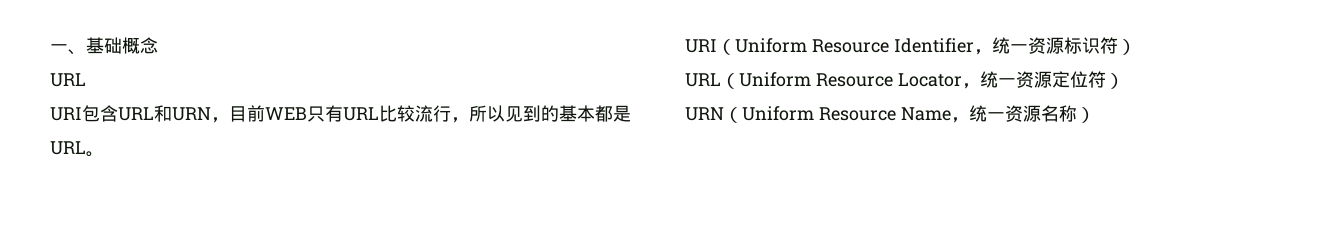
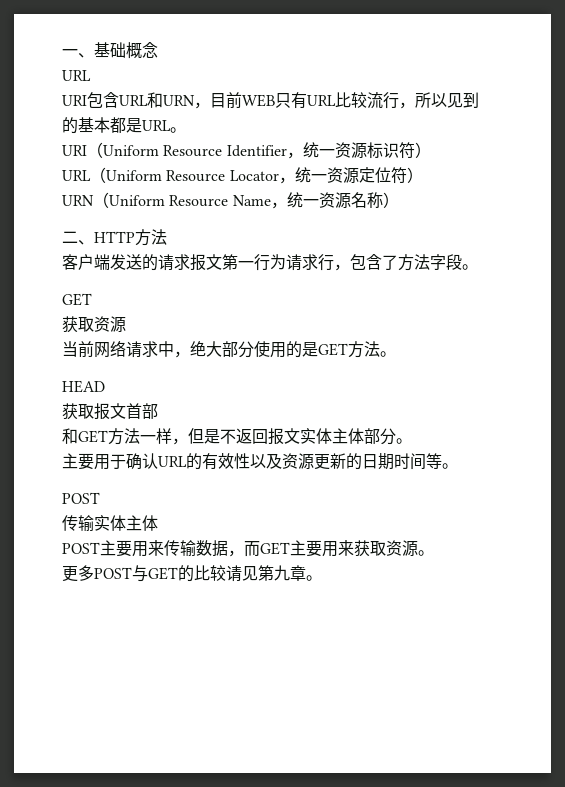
+ 二、HTTP方法
+ 客户端发送的请求报文第一行为请求行，包含了方法字段。
+ GET
+ 获取资源
+ 当前网络请求中，绝大部分使用的是GET方法。
+ HEAD
+ 获取报文首部
+ 和GET方法一样，但是不返回报文实体主体部分。
+ 主要用于确认URL的有效性以及资源更新的日期时间等。
+ POST
+ 传输实体主体
+ POST主要用来传输数据，而GET主要用来获取资源。
+ 更多POST与GET的比较请见第九章。

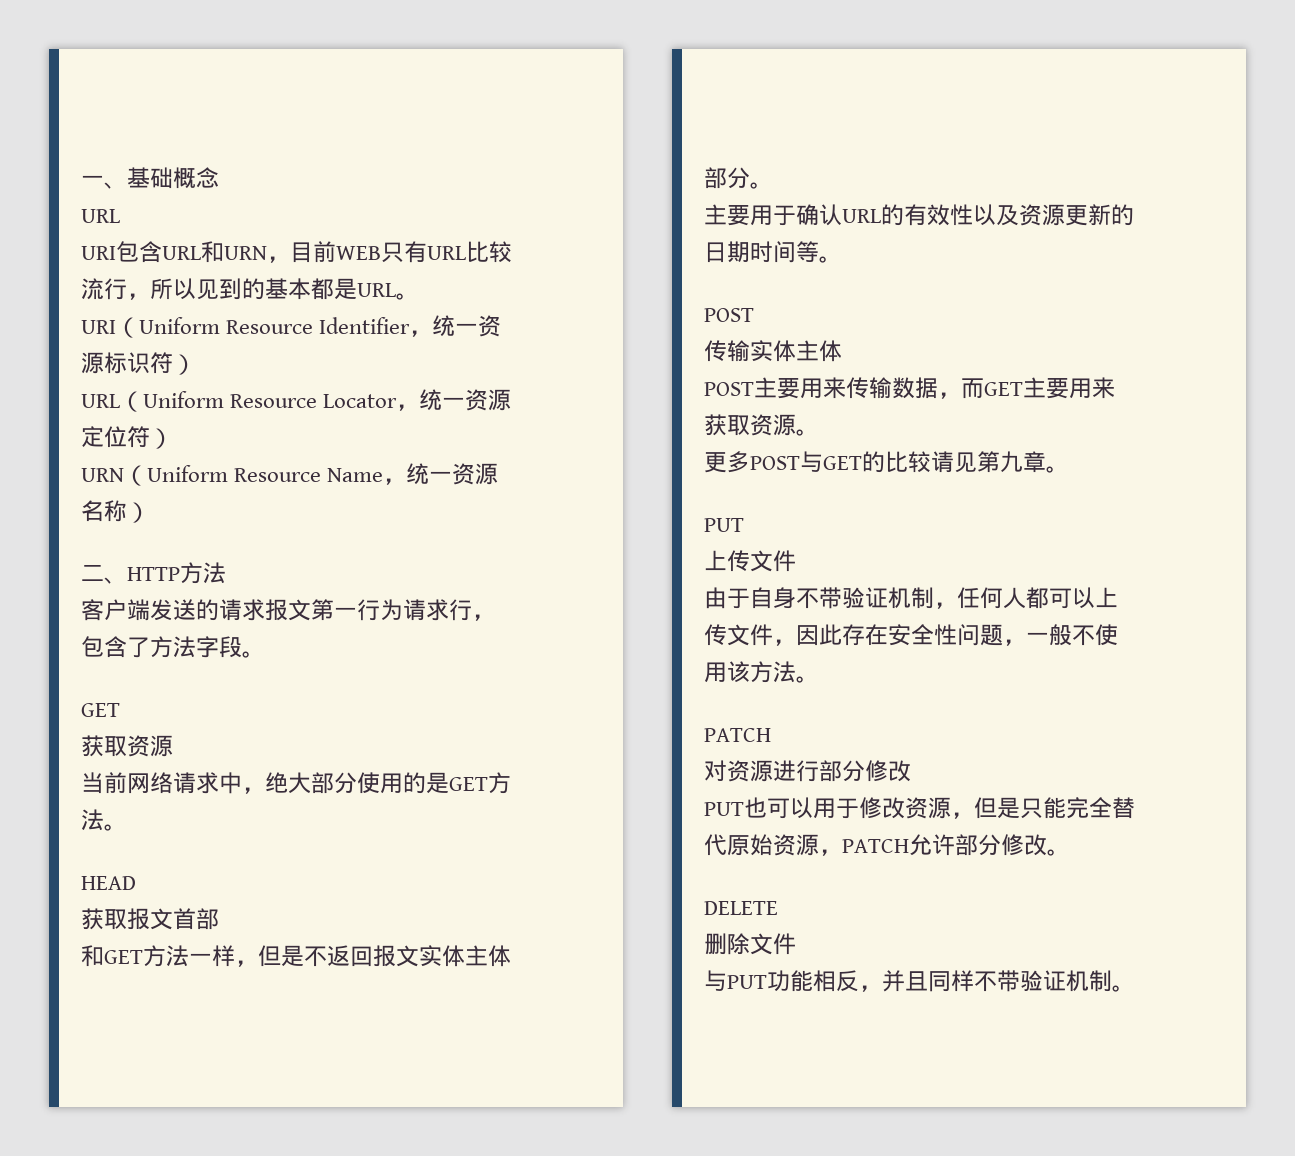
  更多POST与GET的比较请见第九章。
+ PUT
+ 上传文件
+ 由于自身不带验证机制，任何人都可以上传文件，因此存在安全性问题，一般不使用该方法。
+ PATCH
+ 对资源进行部分修改
+ PUT也可以用于修改资源，但是只能完全替代原始资源，PATCH允许部分修改。
+ DELETE
+ 删除文件
+ 与PUT功能相反，并且同样不带验证机制。

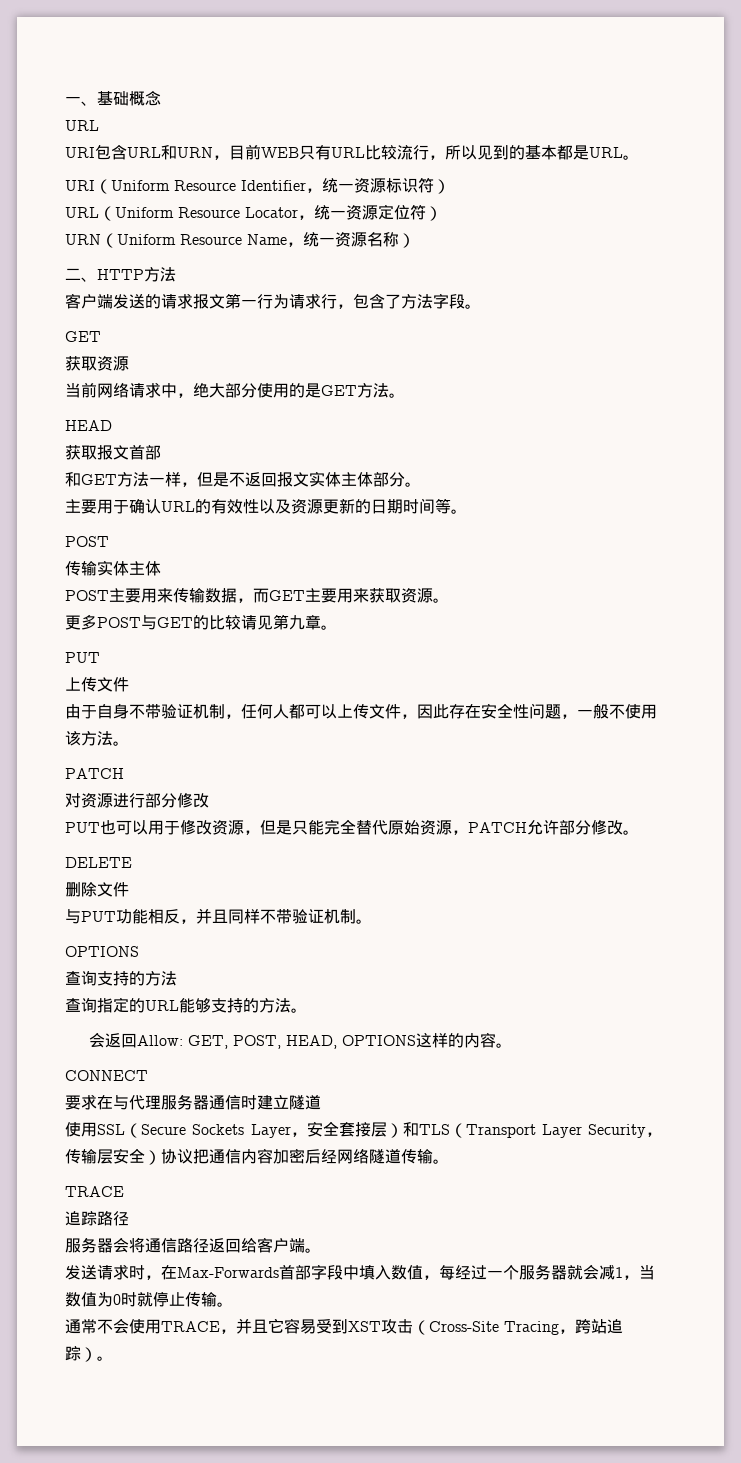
  与PUT功能相反，并且同样不带验证机制。
+ OPTIONS
+ 查询支持的方法
+ 查询指定的URL能够支持的方法。
+ 会返回Allow: GET, POST, HEAD, OPTIONS这样的内容。
+ CONNECT
+ 要求在与代理服务器通信时建立隧道
+ 使用SSL（Secure Sockets Layer，安全套接层）和TLS（Transport Layer Security，传输层安全）协议把通信内容加密后经网络隧道传输。
+ TRACE
+ 追踪路径
+ 服务器会将通信路径返回给客户端。
+ 发送请求时，在Max-Forwards首部字段中填入数值，每经过一个服务器就会减1，当数值为0时就停止传输。
+ 通常不会使用TRACE，并且它容易受到XST攻击（Cross-Site Tracing，跨站追踪）。

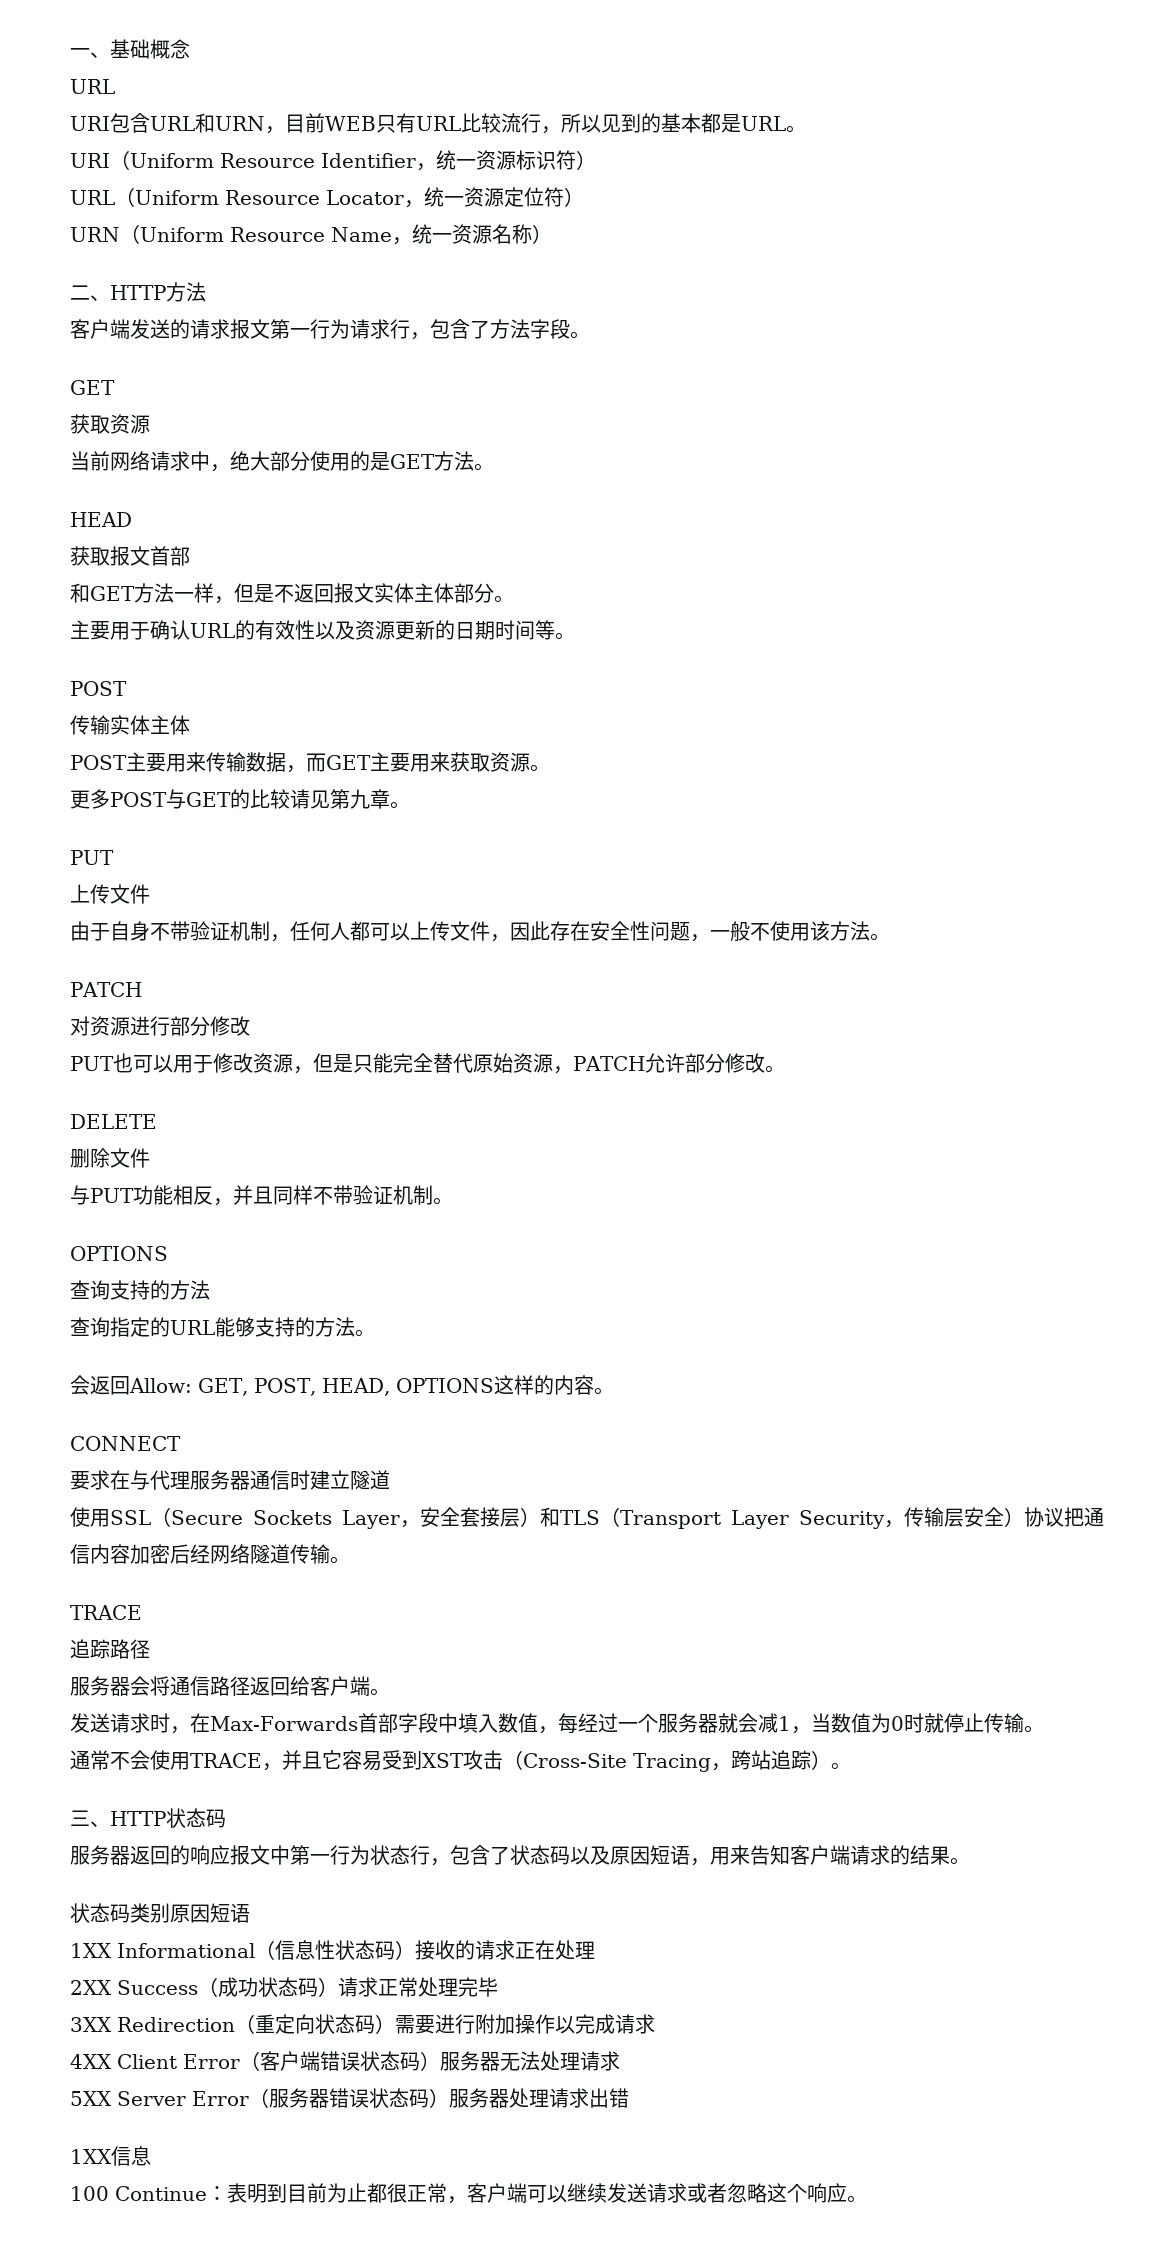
+ 三、HTTP状态码
+ 服务器返回的响应报文中第一行为状态行，包含了状态码以及原因短语，用来告知客户端请求的结果。
+ 状态码类别原因短语
+ 1XX Informational（信息性状态码）接收的请求正在处理
+ 2XX Success（成功状态码）请求正常处理完毕
+ 3XX Redirection（重定向状态码）需要进行附加操作以完成请求
+ 4XX Client Error（客户端错误状态码）服务器无法处理请求
+ 5XX Server Error（服务器错误状态码）服务器处理请求出错
+ 1XX信息
+ 100 Continue：表明到目前为止都很正常，客户端可以继续发送请求或者忽略这个响应。

